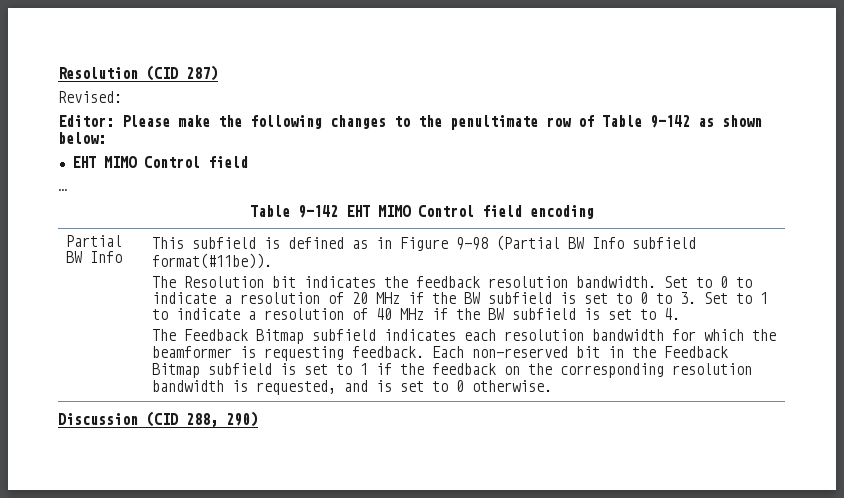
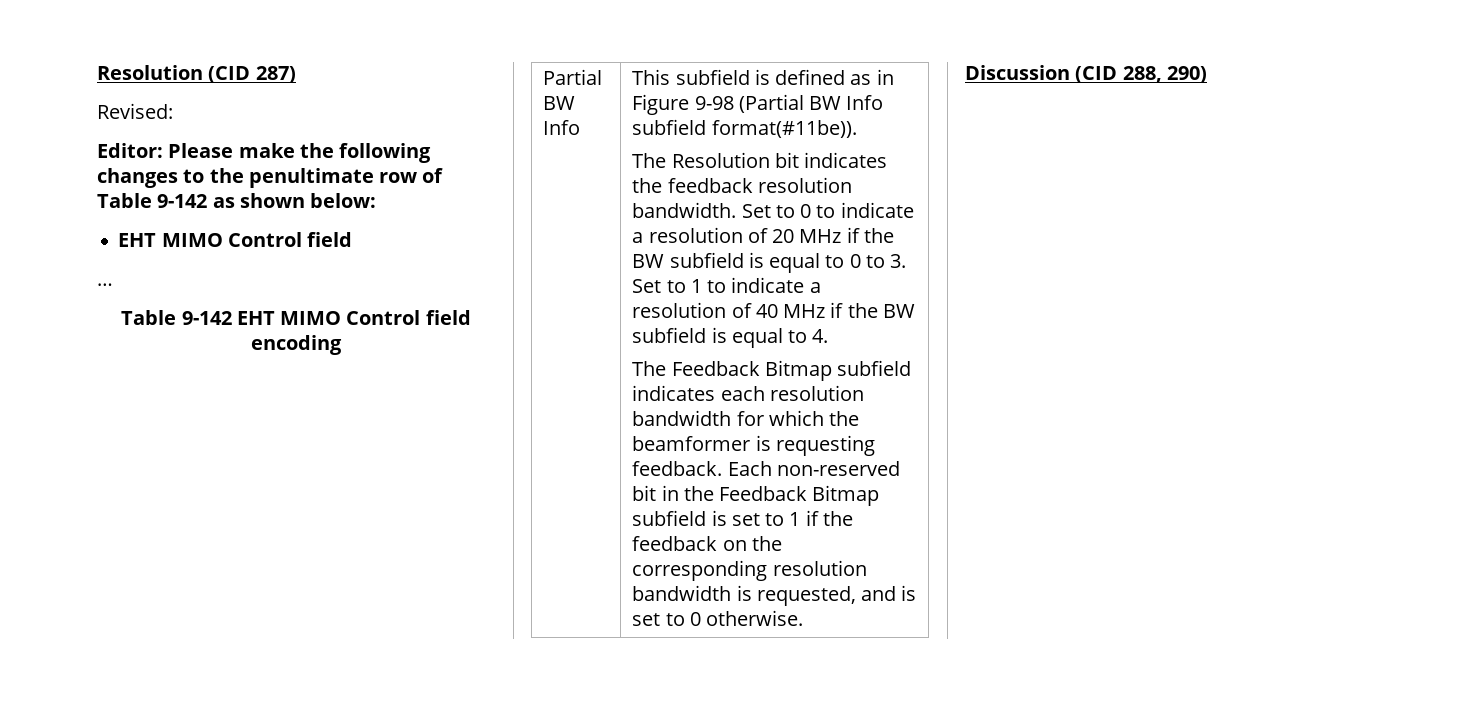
- Set to 0 to indicate a resolution of 20 MHz if the BW subfield is set to 0 to 3. Set to 1 to indicate a resolution of 40 MHz if the BW subfield is set to 4.
+ Set to 0 to indicate a resolution of 20 MHz if the BW subfield is equal to 0 to 3. Set to 1 to indicate a resolution of 40 MHz if the BW subfield is equal to 4.

